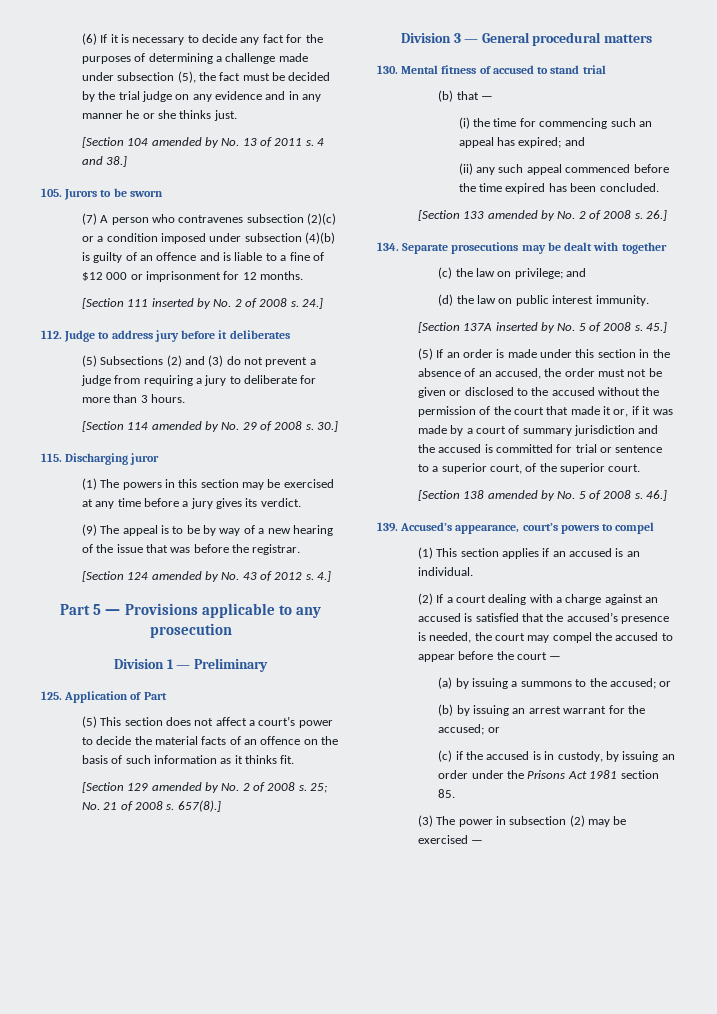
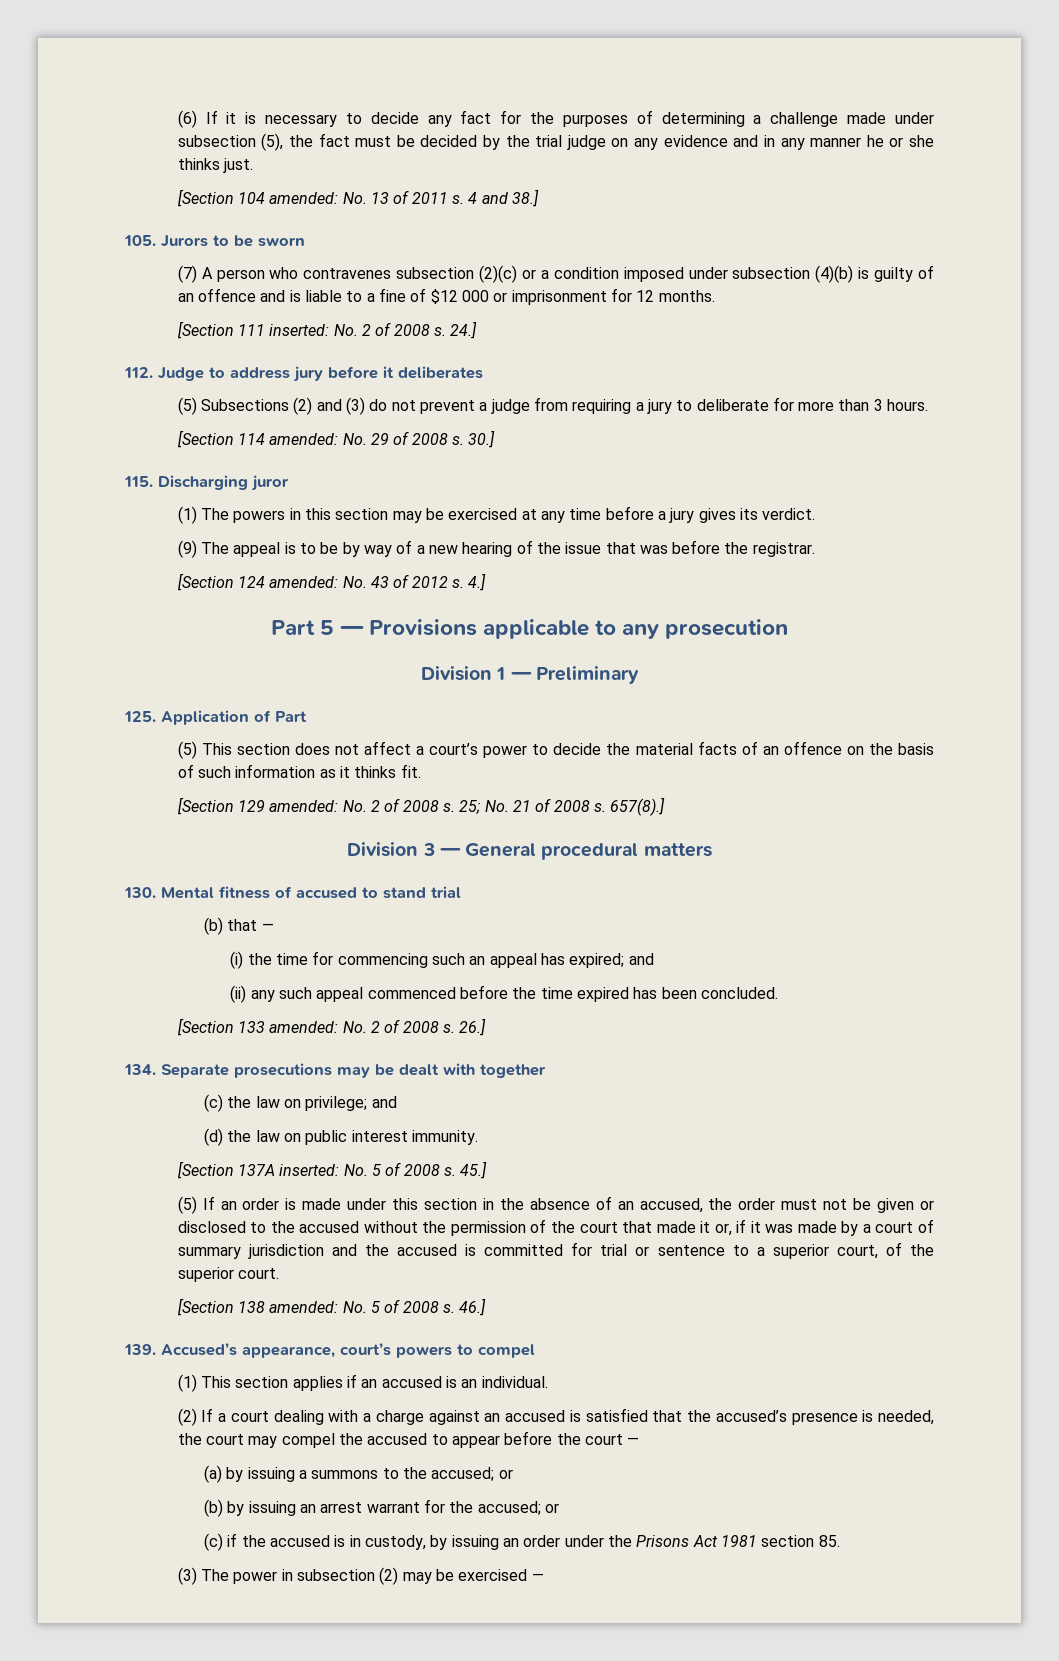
- [Section 104 amended by No. 13 of 2011 s.
+ [Section 104 amended: No. 13 of 2011 s.
- [Section 111 inserted by No. 2 of 2008 s.
+ [Section 111 inserted: No. 2 of 2008 s.
- [Section 114 amended by No. 29 of 2008 s.
+ [Section 114 amended: No. 29 of 2008 s.
- [Section 124 amended by No. 43 of 2012 s.
+ [Section 124 amended: No. 43 of 2012 s.
- [Section 129 amended by No. 2 of 2008 s.
+ [Section 129 amended: No. 2 of 2008 s.
- [Section 133 amended by No. 2 of 2008 s.
+ [Section 133 amended: No. 2 of 2008 s.
- [Section 137A inserted by No. 5 of 2008 s.
+ [Section 137A inserted: No. 5 of 2008 s.
- [Section 138 amended by No. 5 of 2008 s.
+ [Section 138 amended: No. 5 of 2008 s.

